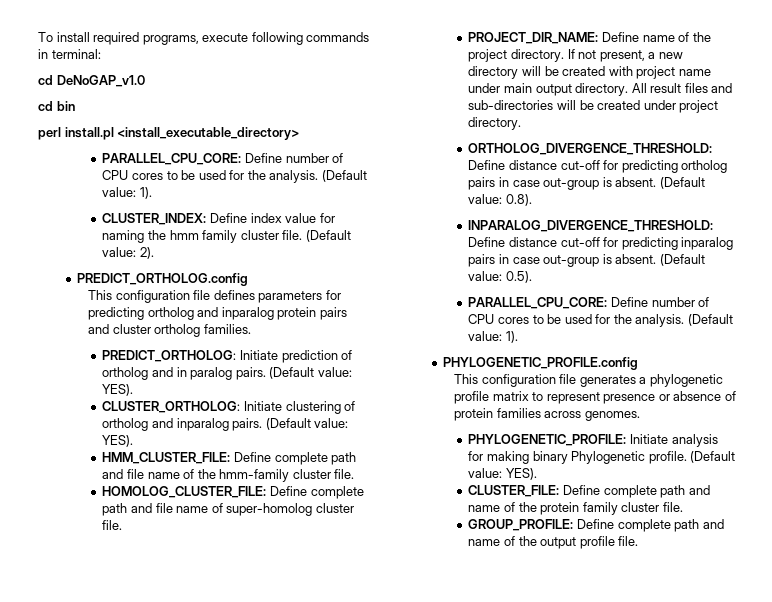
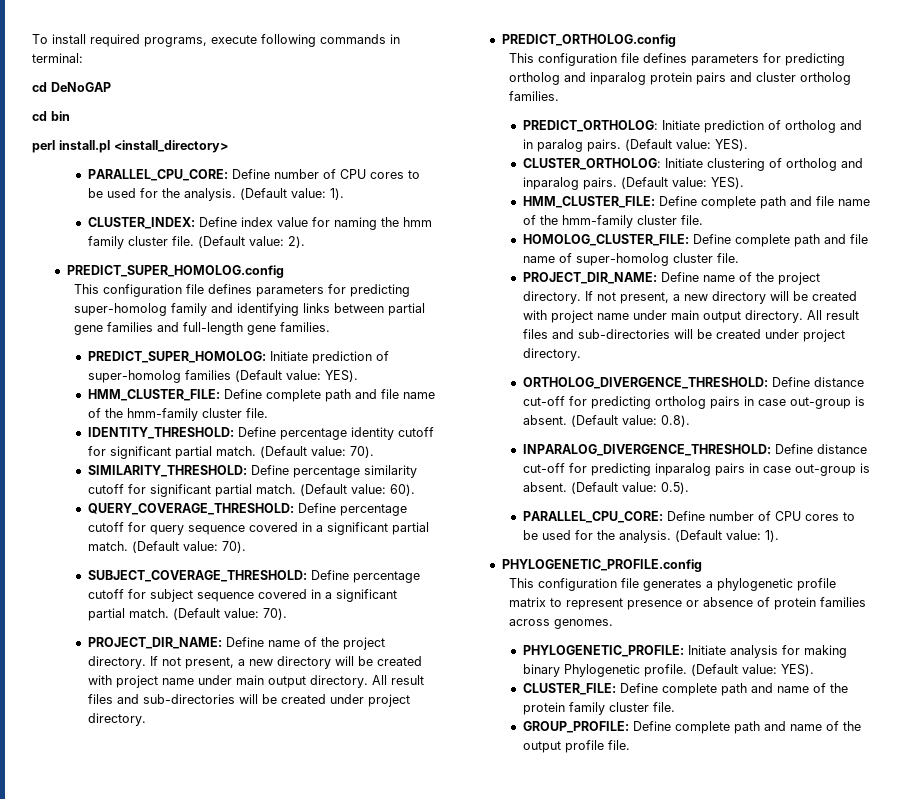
- cd DeNoGAP_v1.0
+ cd DeNoGAP
- perl install.pl <install_executable_directory>
+ perl install.pl <install_directory>
+ PREDICT_SUPER_HOMOLOG.config
+ This configuration file defines parameters for predicting super-homolog family and identifying links between partial gene families and full-length gene families.
+ PREDICT_SUPER_HOMOLOG: Initiate prediction of super-homolog families (Default value: YES).
+ HMM_CLUSTER_FILE: Define complete path and file name of the hmm-family cluster file.
+ IDENTITY_THRESHOLD: Define percentage identity cutoff for significant partial match. (Default value: 70).
+ SIMILARITY_THRESHOLD: Define percentage similarity cutoff for significant partial match. (Default value: 60).
+ QUERY_COVERAGE_THRESHOLD: Define percentage cutoff for query sequence covered in a significant partial match. (Default value: 70).
+ SUBJECT_COVERAGE_THRESHOLD: Define percentage cutoff for subject sequence covered in a significant partial match. (Default value: 70).
+ PROJECT_DIR_NAME: Define name of the project directory. If not present, a new directory will be created with project name under main output directory. All result files and sub-directories will be created under project directory.

